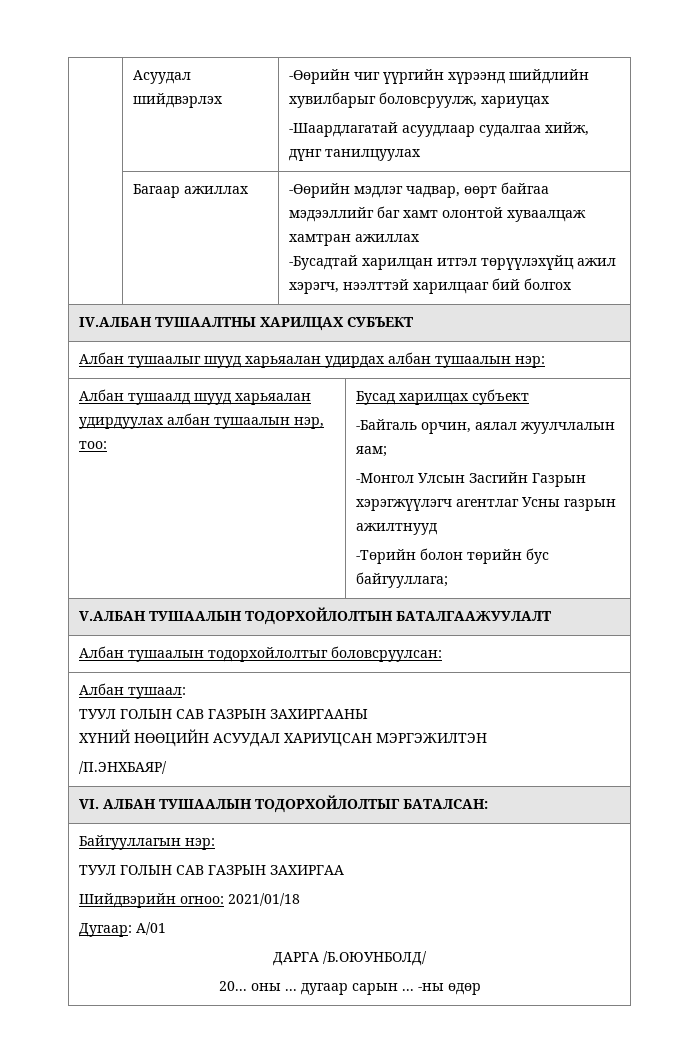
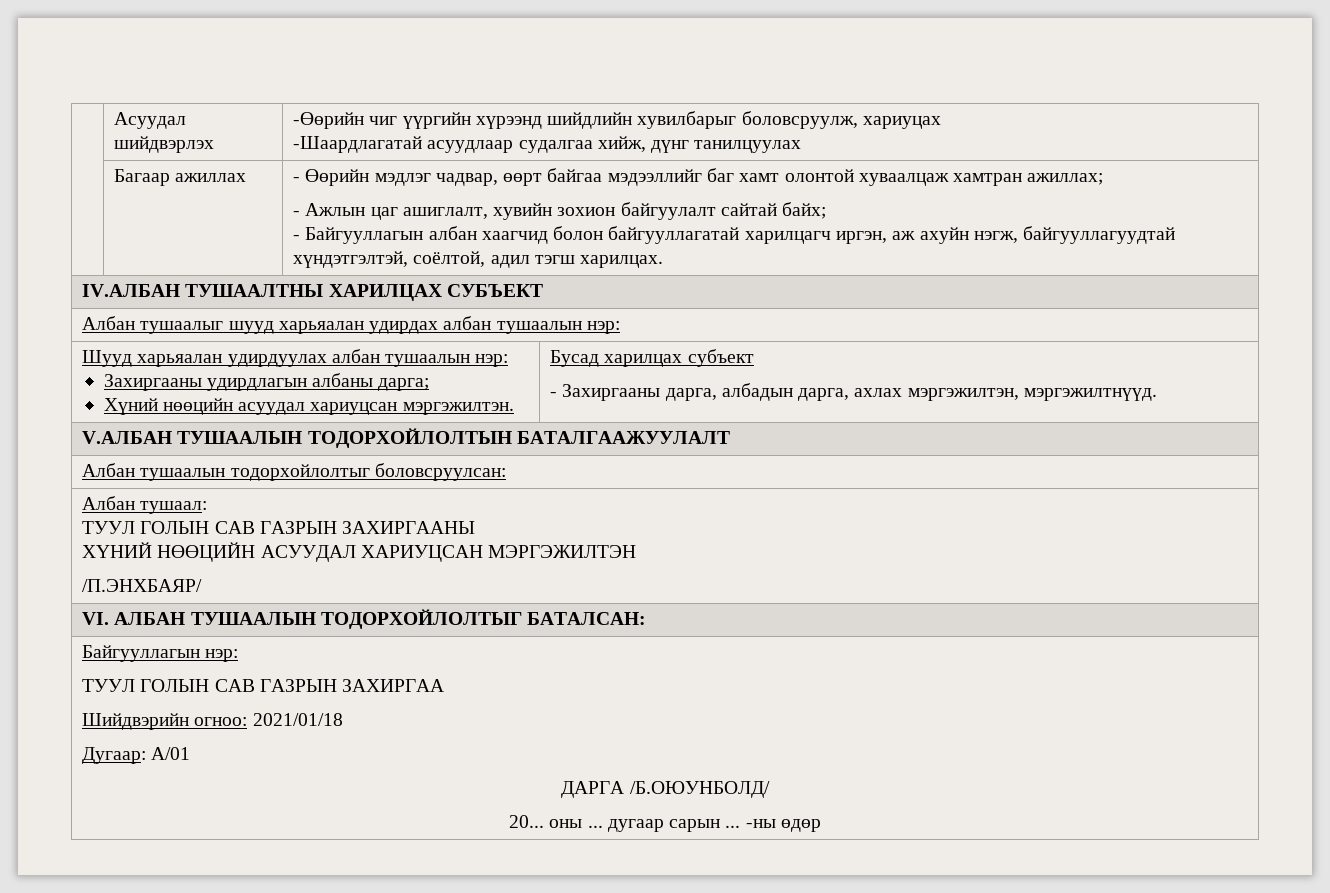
- -Өөрийн мэдлэг чадвар, өөрт байгаа мэдээллийг баг хамт олонтой хуваалцаж хамтран ажиллах
- -Бусадтай харилцан итгэл төрүүлэхүйц ажил хэрэгч, нээлттэй харилцааг бий болгох
+ - Өөрийн мэдлэг чадвар, өөрт байгаа мэдээллийг баг хамт олонтой хуваалцаж хамтран ажиллах;
+ - Ажлын цаг ашиглалт, хувийн зохион байгуулалт сайтай байх;
+ - Байгууллагын албан хаагчид болон байгууллагатай харилцагч иргэн, аж ахуйн нэгж, байгууллагуудтай хүндэтгэлтэй, соёлтой, адил тэгш харилцах.
- Албан тушаалд шууд харьяалан удирдуулах албан тушаалын нэр, тоо: | Бусад харилцах субъект
- -Байгаль орчин, аялал жуулчлалын яам;
- -Монгол Улсын Засгийн Газрын хэрэгжүүлэгч агентлаг Усны газрын ажилтнууд
- -Төрийн болон төрийн бус байгууллага;
+ Шууд харьяалан удирдуулах албан тушаалын нэр:
+ Захиргааны удирдлагын албаны дарга;
+ Хүний нөөцийн асуудал хариуцсан мэргэжилтэн. | Бусад харилцах субъект
+ - Захиргааны дарга, албадын дарга, ахлах мэргэжилтэн, мэргэжилтнүүд.

